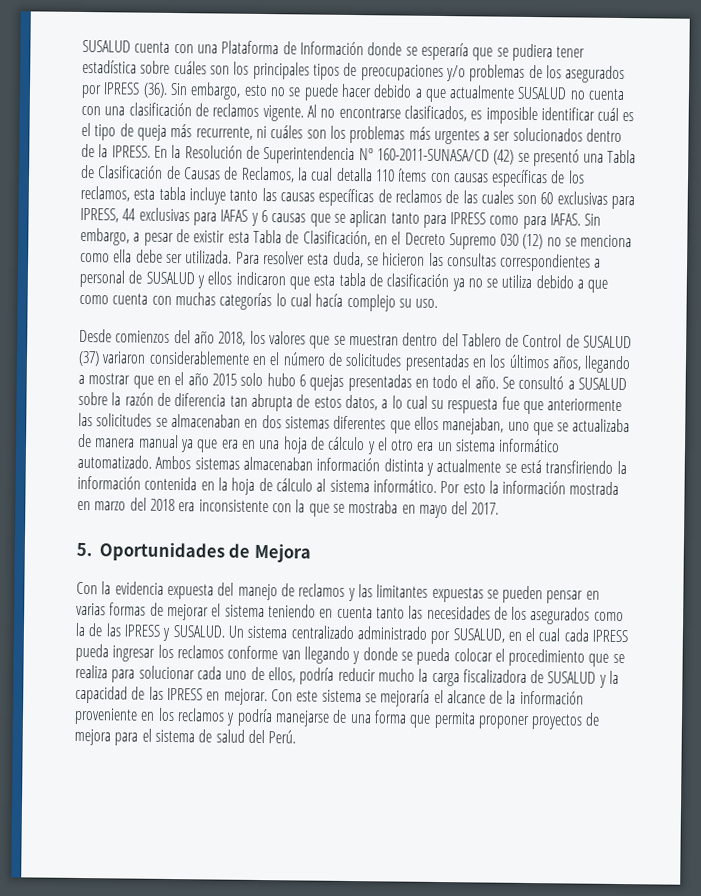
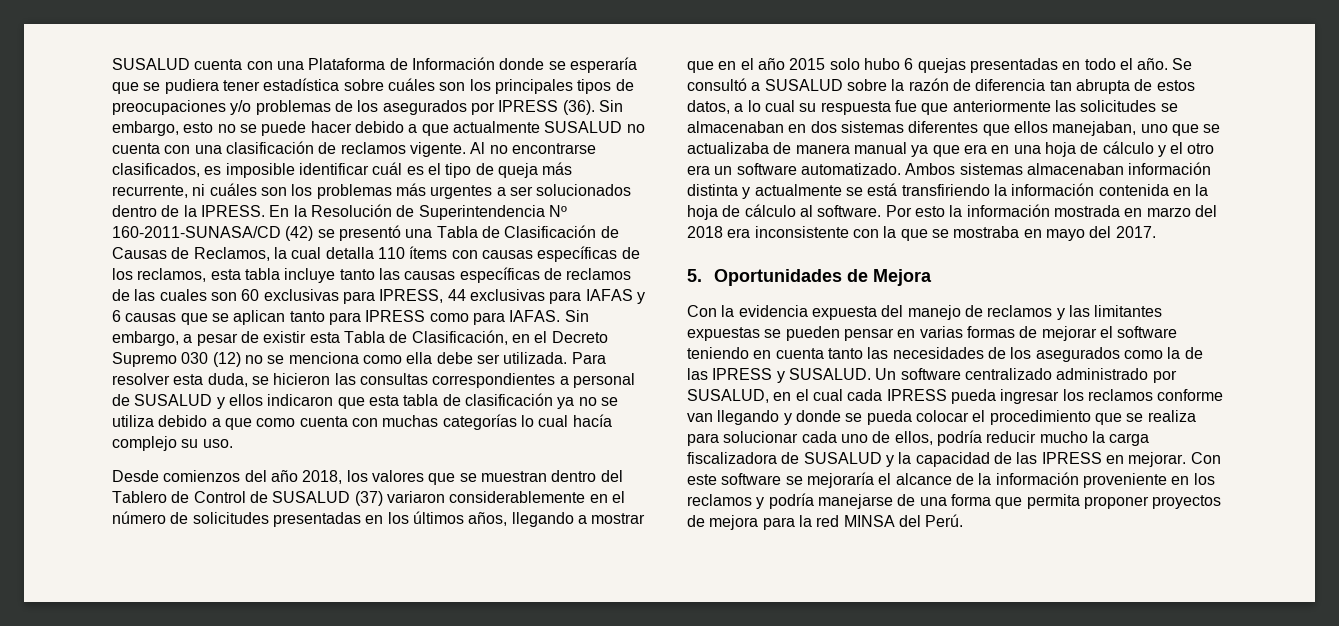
- Se consultó a SUSALUD sobre la razón de diferencia tan abrupta de estos datos, a lo cual su respuesta fue que anteriormente las solicitudes se almacenaban en dos sistemas diferentes que ellos manejaban, uno que se actualizaba de manera manual ya que era en una hoja de cálculo y el otro era un sistema informático automatizado.
+ Se consultó a SUSALUD sobre la razón de diferencia tan abrupta de estos datos, a lo cual su respuesta fue que anteriormente las solicitudes se almacenaban en dos sistemas diferentes que ellos manejaban, uno que se actualizaba de manera manual ya que era en una hoja de cálculo y el otro era un software automatizado.
- Ambos sistemas almacenaban información distinta y actualmente se está transfiriendo la información contenida en la hoja de cálculo al sistema informático.
+ Ambos sistemas almacenaban información distinta y actualmente se está transfiriendo la información contenida en la hoja de cálculo al software.
- Con la evidencia expuesta del manejo de reclamos y las limitantes expuestas se pueden pensar en varias formas de mejorar el sistema teniendo en cuenta tanto las necesidades de los asegurados como la de las IPRESS y SUSALUD.
+ Con la evidencia expuesta del manejo de reclamos y las limitantes expuestas se pueden pensar en varias formas de mejorar el software teniendo en cuenta tanto las necesidades de los asegurados como la de las IPRESS y SUSALUD.
- Un sistema centralizado administrado por SUSALUD, en el cual cada IPRESS pueda ingresar los reclamos conforme van llegando y donde se pueda colocar el procedimiento que se realiza para solucionar cada uno de ellos, podría reducir mucho la carga fiscalizadora de SUSALUD y la capacidad de las IPRESS en mejorar.
+ Un software centralizado administrado por SUSALUD, en el cual cada IPRESS pueda ingresar los reclamos conforme van llegando y donde se pueda colocar el procedimiento que se realiza para solucionar cada uno de ellos, podría reducir mucho la carga fiscalizadora de SUSALUD y la capacidad de las IPRESS en mejorar.
- Con este sistema se mejoraría el alcance de la información proveniente en los reclamos y podría manejarse de una forma que permita proponer proyectos de mejora para el sistema de salud del Perú.
+ Con este software se mejoraría el alcance de la información proveniente en los reclamos y podría manejarse de una forma que permita proponer proyectos de mejora para la red MINSA del Perú.

